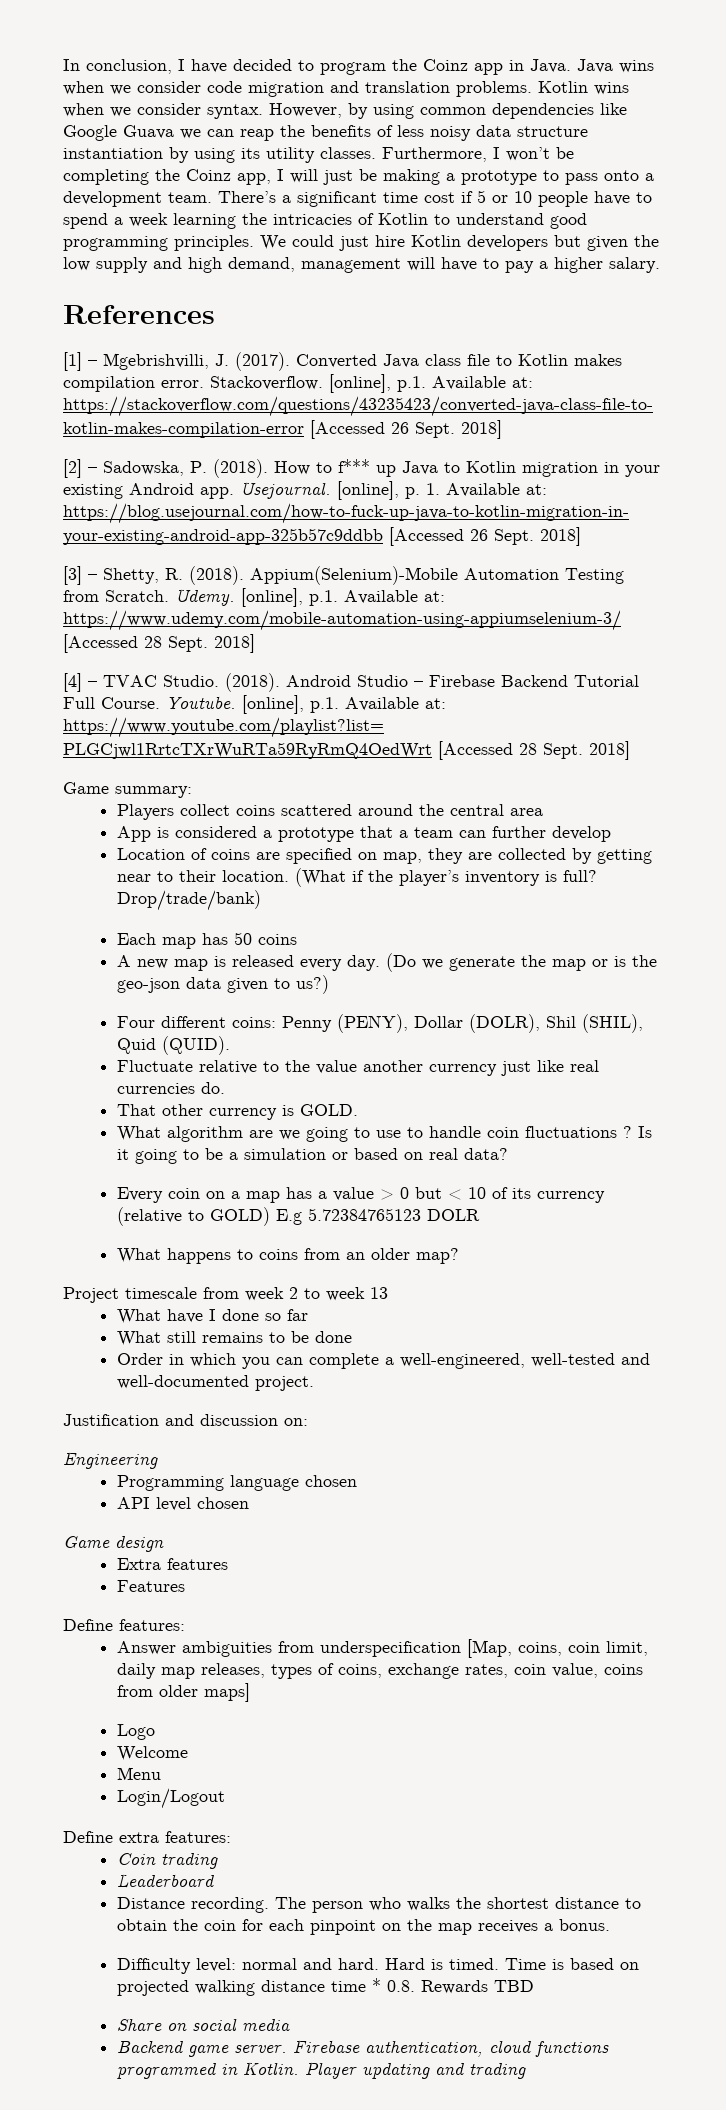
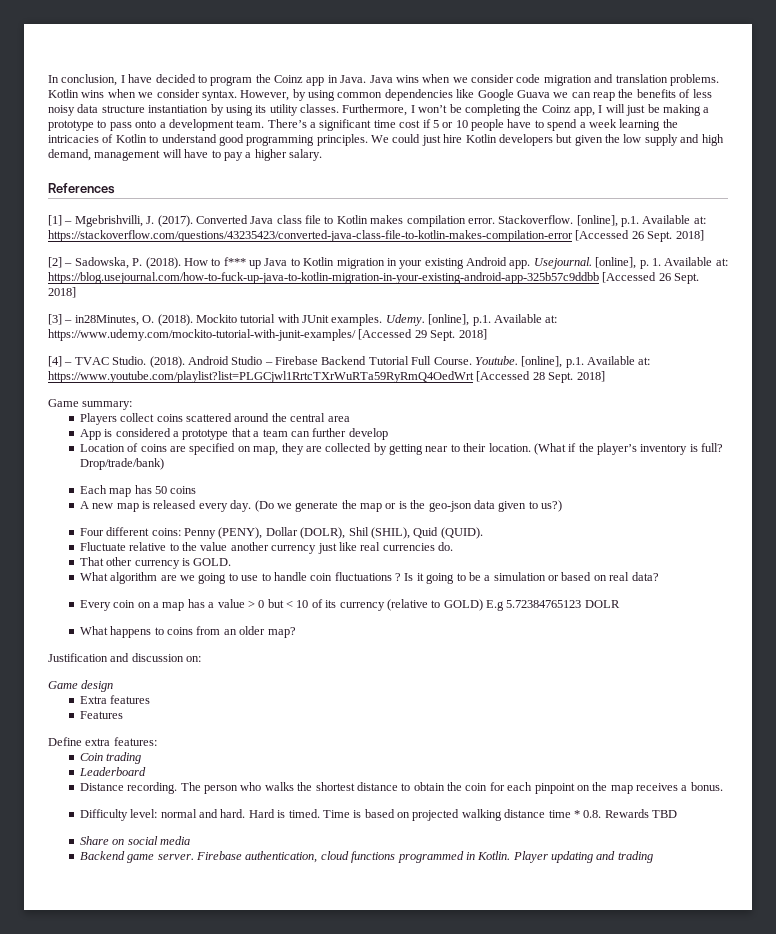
- [3] – Shetty, R. (2018). Appium(Selenium)-Mobile Automation Testing from Scratch.
+ [3] – in28Minutes, O. (2018). Mockito tutorial with JUnit examples.
- [online], p.1. Available at: https://www.udemy.com/mobile-automation-using-appiumselenium-3/ [Accessed 28 Sept.
+ [online], p.1. Available at: https://www.udemy.com/mockito-tutorial-with-junit-examples/ [Accessed 29 Sept.
- Project timescale from week 2 to week 13
- What have I done so far
- What still remains to be done
- Order in which you can complete a well-engineered, well-tested and well-documented project.
  Justification and discussion on:
- Engineering
- Programming language chosen
- API level chosen
- Define features:
- Answer ambiguities from underspecification [Map, coins, coin limit, daily map releases, types of coins, exchange rates, coin value, coins from older maps]
- Logo
- Welcome
- Menu
- Login/Logout

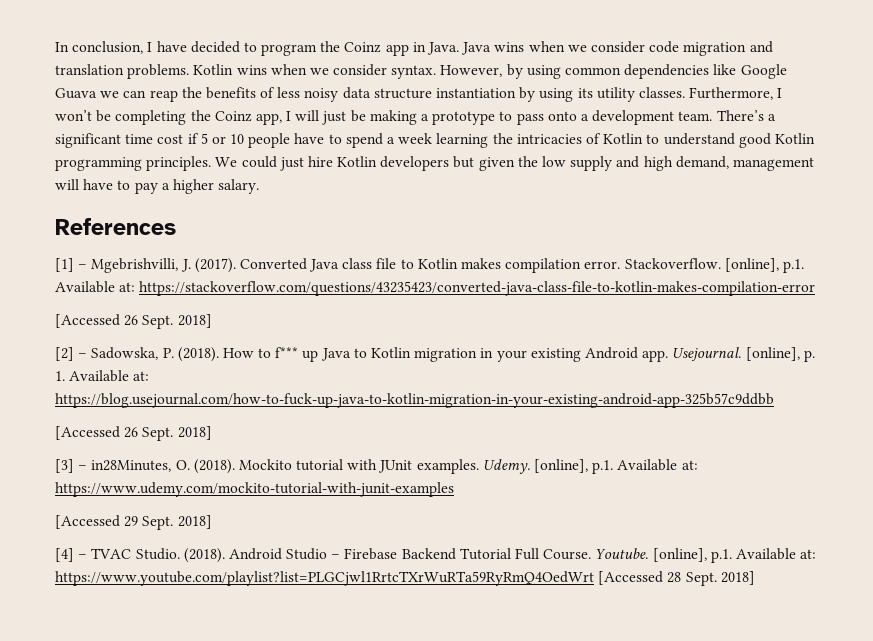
- There’s a significant time cost if 5 or 10 people have to spend a week learning the intricacies of Kotlin to understand good programming principles.
+ There’s a significant time cost if 5 or 10 people have to spend a week learning the intricacies of Kotlin to understand good Kotlin programming principles.
- [online], p.1. Available at: https://stackoverflow.com/questions/43235423/converted-java-class-file-to-kotlin-makes-compilation-error [Accessed 26 Sept.
+ [online], p.1. Available at: https://stackoverflow.com/questions/43235423/converted-java-class-file-to-kotlin-makes-compilation-error
+ [Accessed 26 Sept.
- [online], p. 1. Available at: https://blog.usejournal.com/how-to-fuck-up-java-to-kotlin-migration-in-your-existing-android-app-325b57c9ddbb [Accessed 26 Sept.
+ [online], p. 1. Available at: https://blog.usejournal.com/how-to-fuck-up-java-to-kotlin-migration-in-your-existing-android-app-325b57c9ddbb
+ [Accessed 26 Sept.
- [online], p.1. Available at: https://www.udemy.com/mockito-tutorial-with-junit-examples/ [Accessed 29 Sept.
+ [online], p.1. Available at: https://www.udemy.com/mockito-tutorial-with-junit-examples
+ [Accessed 29 Sept.
- Game summary:
- Players collect coins scattered around the central area
- App is considered a prototype that a team can further develop
- Location of coins are specified on map, they are collected by getting near to their location. (What if the player’s inventory is full? Drop/trade/bank)
- Each map has 50 coins
- A new map is released every day. (Do we generate the map or is the geo-json data given to us?)
- Four different coins: Penny (PENY), Dollar (DOLR), Shil (SHIL), Quid (QUID).
- Fluctuate relative to the value another currency just like real currencies do.
- That other currency is GOLD.
- What algorithm are we going to use to handle coin fluctuations ? Is it going to be a simulation or based on real data?
- Every coin on a map has a value > 0 but < 10 of its currency (relative to GOLD) E.g 5.72384765123 DOLR
- What happens to coins from an older map?
- Justification and discussion on:
- Game design
- Extra features
- Features
- Define extra features:
- Coin trading
- Leaderboard
- Distance recording. The person who walks the shortest distance to obtain the coin for each pinpoint on the map receives a bonus.
- Difficulty level: normal and hard. Hard is timed. Time is based on projected walking distance time * 0.8. Rewards TBD
- Share on social media
- Backend game server. Firebase authentication, cloud functions programmed in Kotlin. Player updating and trading

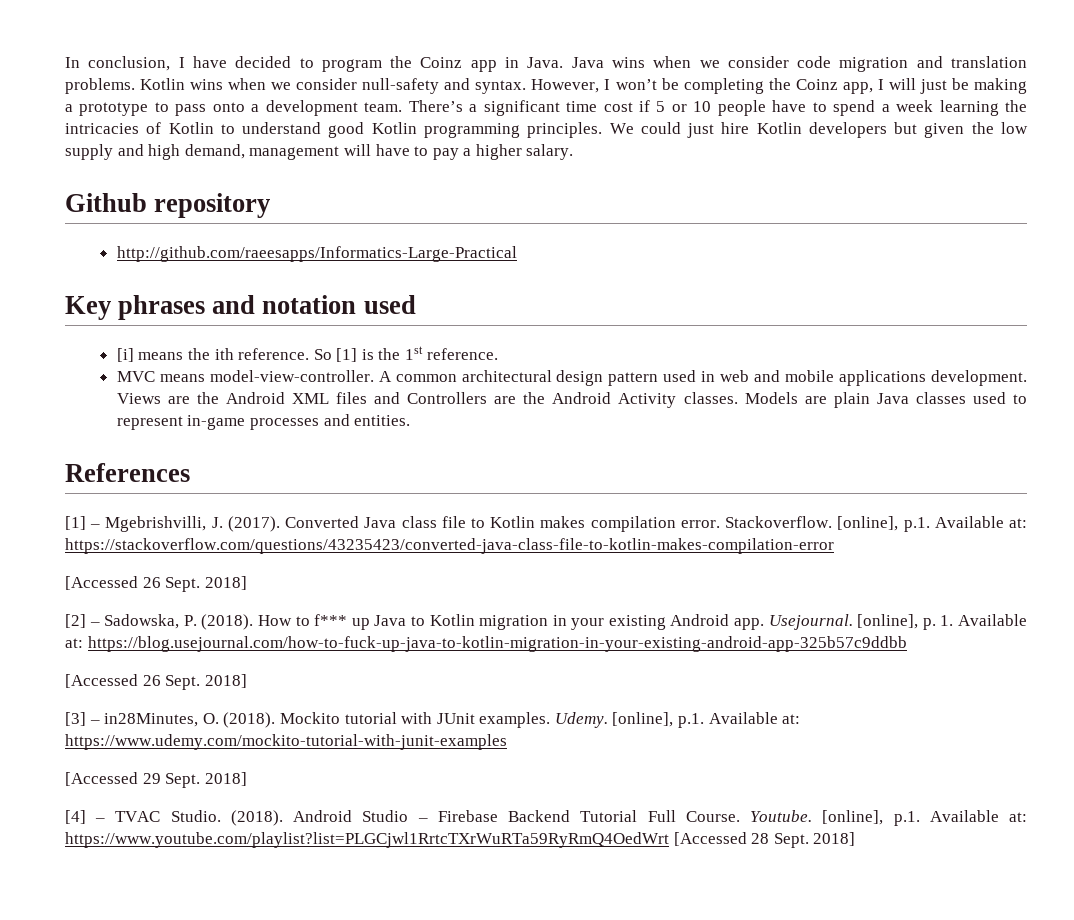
- Kotlin wins when we consider syntax. However, by using common dependencies like Google Guava we can reap the benefits of less noisy data structure instantiation by using its utility classes. Furthermore, I won’t be completing the Coinz app, I will just be making a prototype to pass onto a development team.
+ Kotlin wins when we consider null-safety and syntax. However, I won’t be completing the Coinz app, I will just be making a prototype to pass onto a development team.
+ Github repository
+ http://github.com/raeesapps/Informatics-Large-Practical
+ Key phrases and notation used
+ [i] means the ith reference. So [1] is the 1st reference.
+ MVC means model-view-controller. A common architectural design pattern used in web and mobile applications development. Views are the Android XML files and Controllers are the Android Activity classes. Models are plain Java classes used to represent in-game processes and entities.

